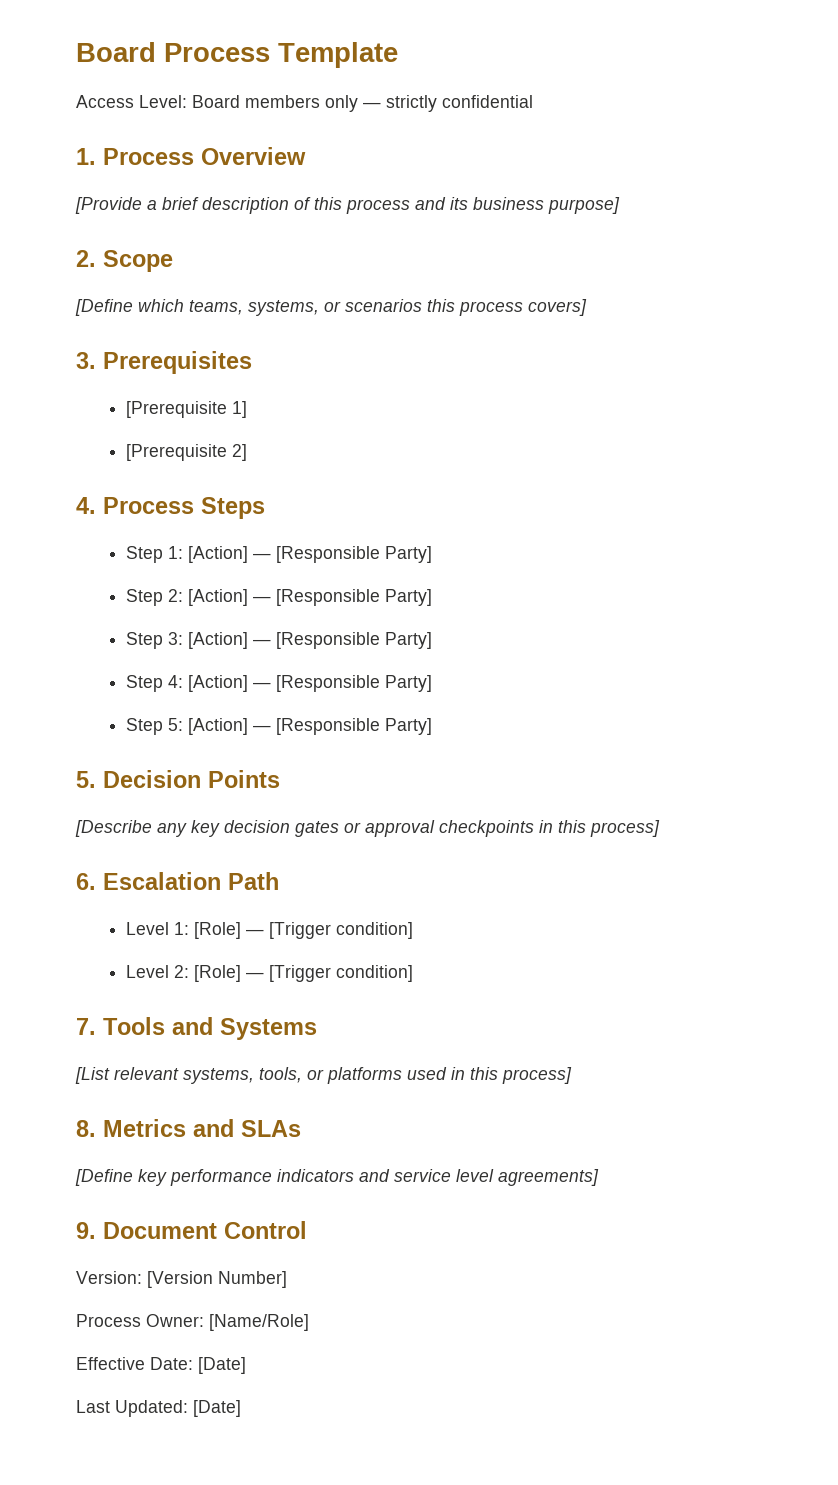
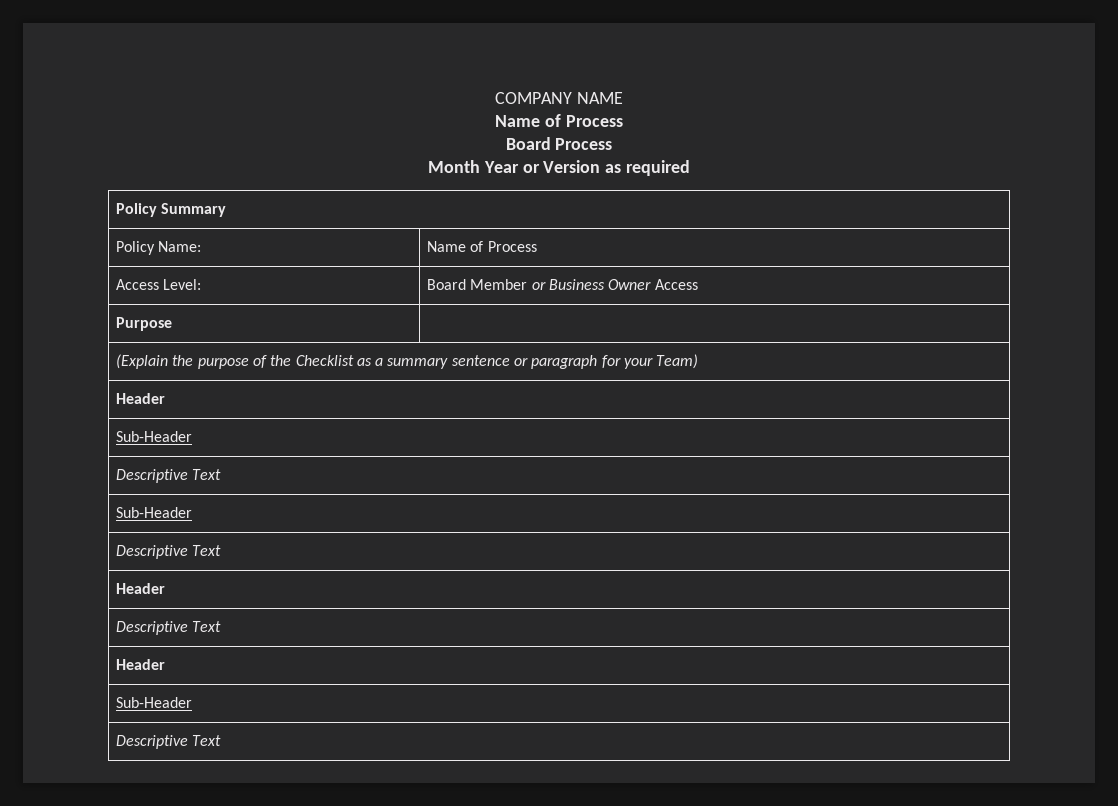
- Board Process Template
- Access Level: Board members only — strictly confidential
- 1. Process Overview
- [Provide a brief description of this process and its business purpose]
- 2. Scope
- [Define which teams, systems, or scenarios this process covers]
- 3. Prerequisites
- [Prerequisite 1]
- [Prerequisite 2]
- 4. Process Steps
- Step 1: [Action] — [Responsible Party]
- Step 2: [Action] — [Responsible Party]
- Step 3: [Action] — [Responsible Party]
- Step 4: [Action] — [Responsible Party]
- Step 5: [Action] — [Responsible Party]
- 5. Decision Points
- [Describe any key decision gates or approval checkpoints in this process]
- 6. Escalation Path
- Level 1: [Role] — [Trigger condition]
- Level 2: [Role] — [Trigger condition]
- 7. Tools and Systems
- [List relevant systems, tools, or platforms used in this process]
- 8. Metrics and SLAs
- [Define key performance indicators and service level agreements]
- 9. Document Control
- Version: [Version Number]
- Process Owner: [Name/Role]
- Effective Date: [Date]
- Last Updated: [Date]
+ COMPANY NAME
+ Name of Process
+ Board Process
+ Month Year or Version as required
+ Policy Summary
+ Policy Name: | Name of Process
+ Access Level: | Board Member or Business Owner Access
+ Purpose |
+ (Explain the purpose of the Checklist as a summary sentence or paragraph for your Team)
+ Header
+ Sub-Header
+ Descriptive Text
+ Sub-Header
+ Descriptive Text
+ Header
+ Descriptive Text
+ Header
+ Sub-Header
+ Descriptive Text

